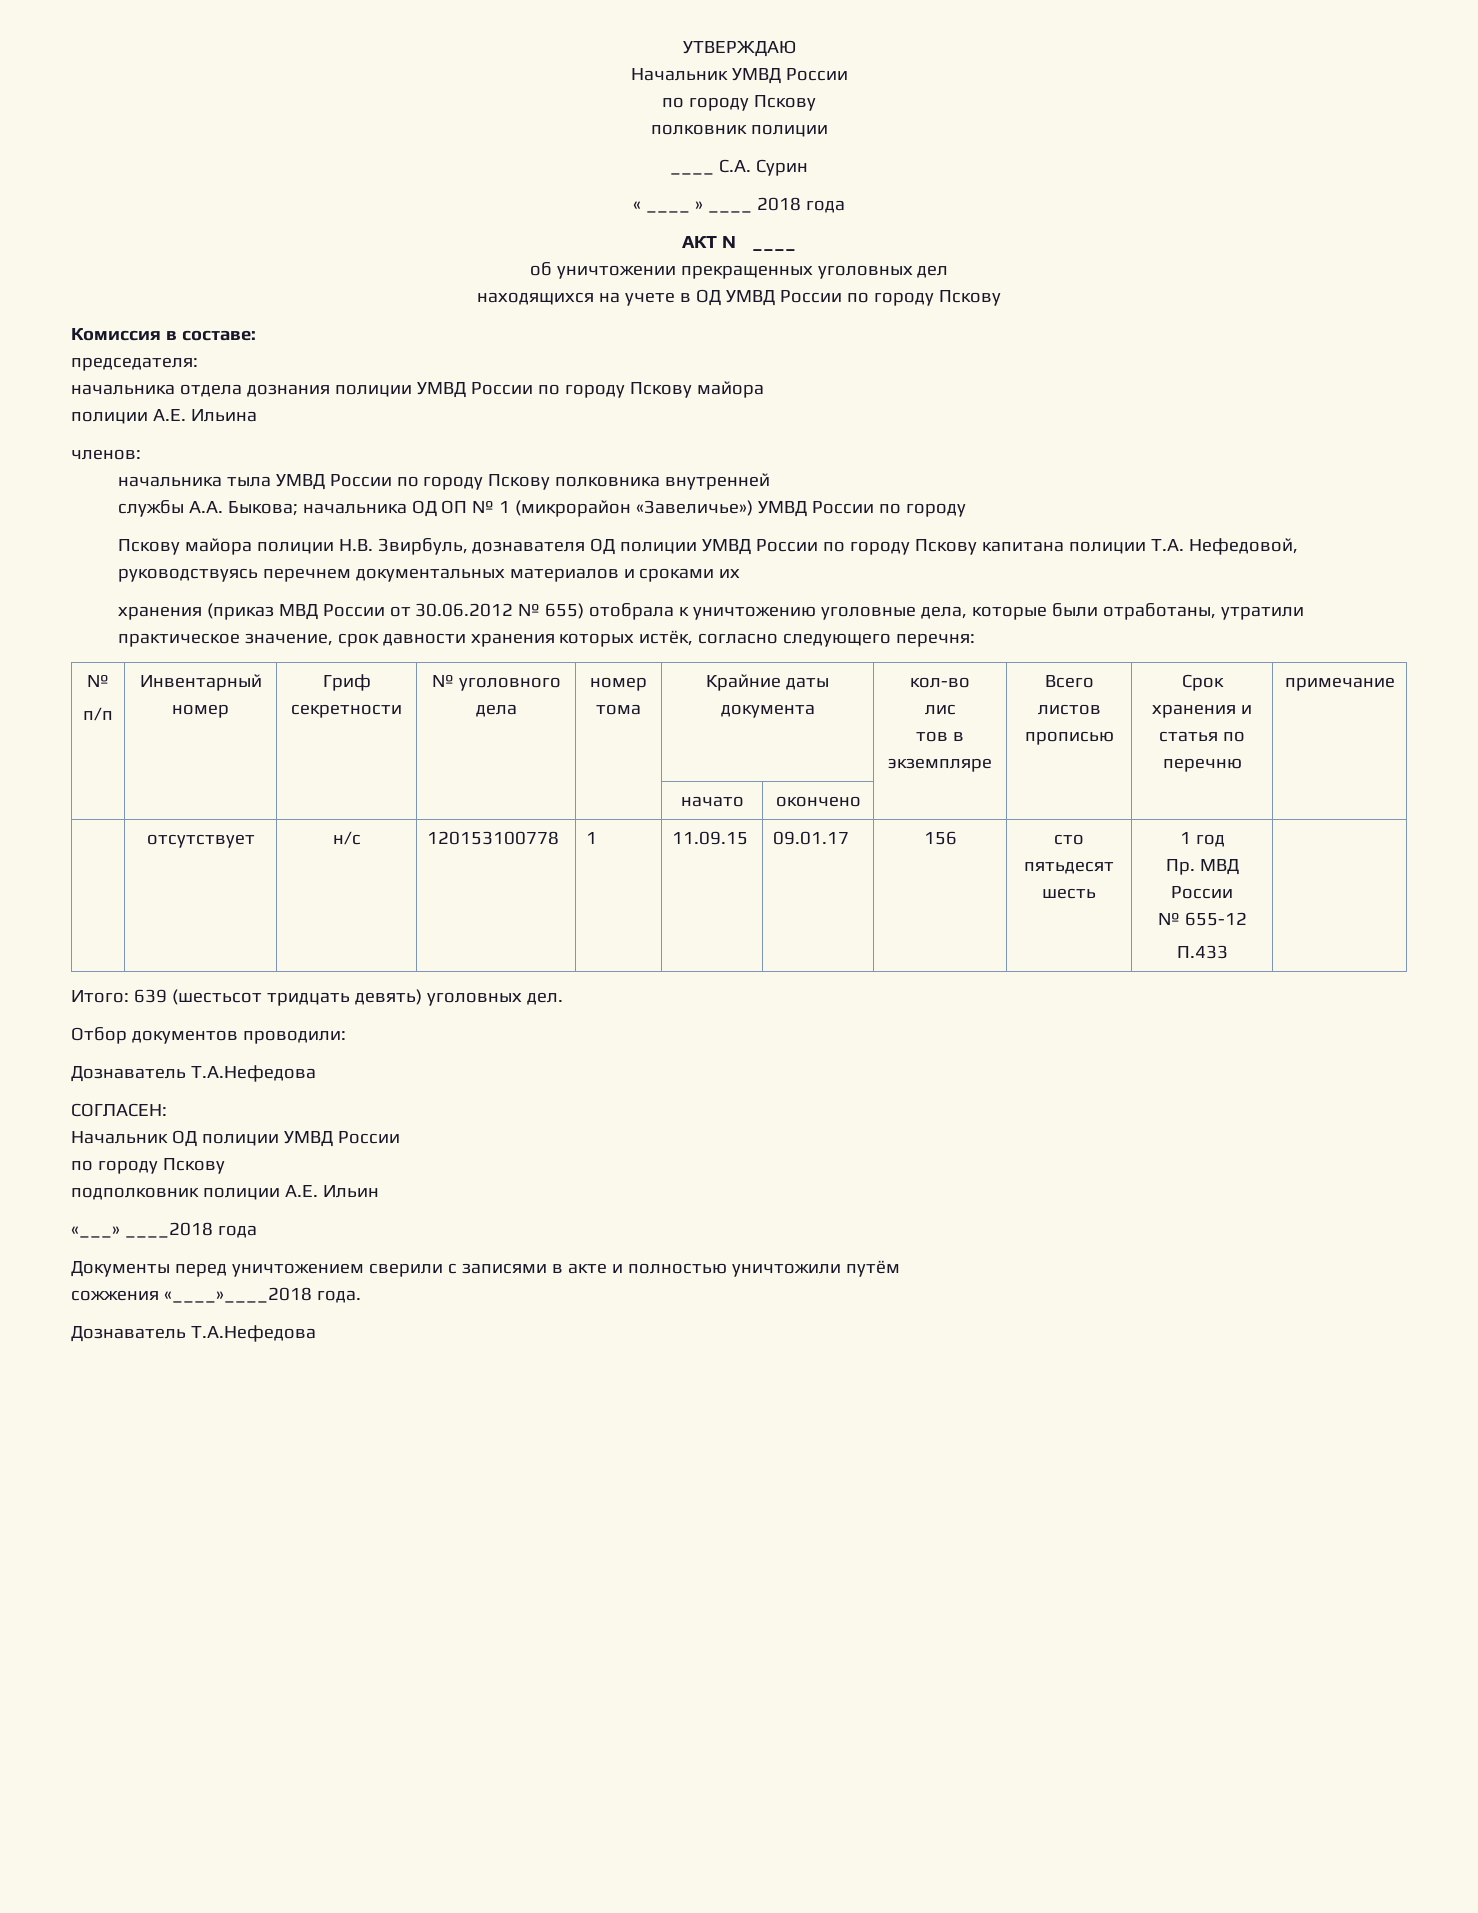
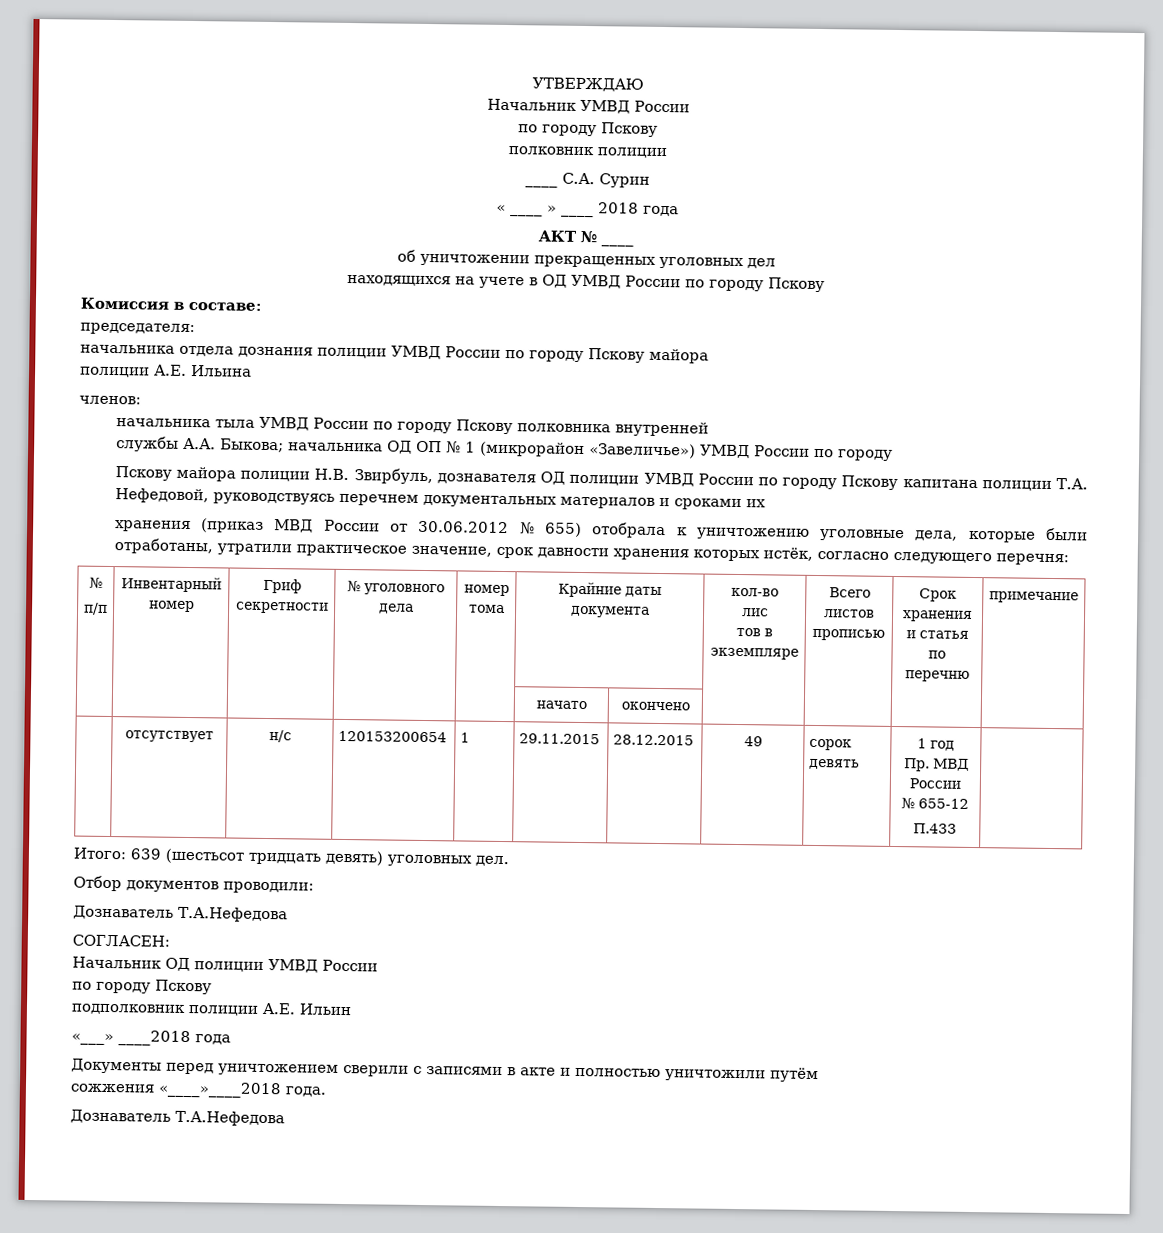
- | отсутствует | н/с | 120153100778 | 1 | 11.09.15 | 09.01.17 | 156 | сто пятьдесят шесть | 1 год
+ | отсутствует | н/с | 120153200654 | 1 | 29.11.2015 | 28.12.2015 | 49 | сорок девять | 1 год

